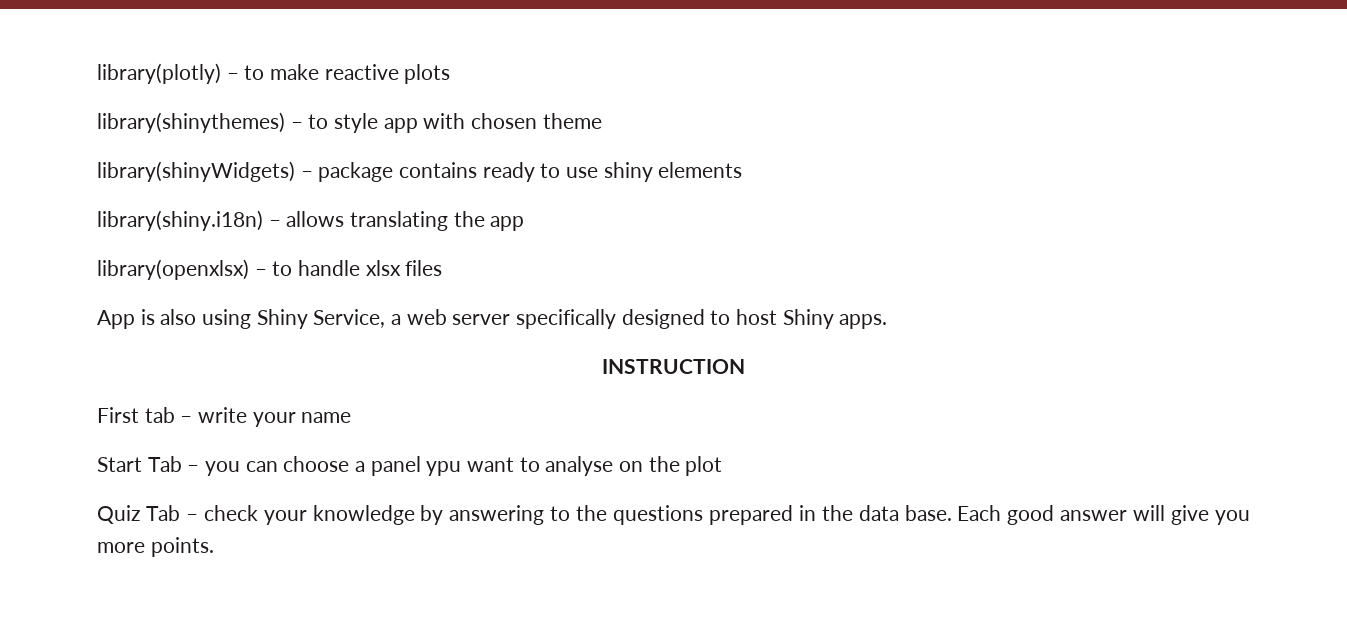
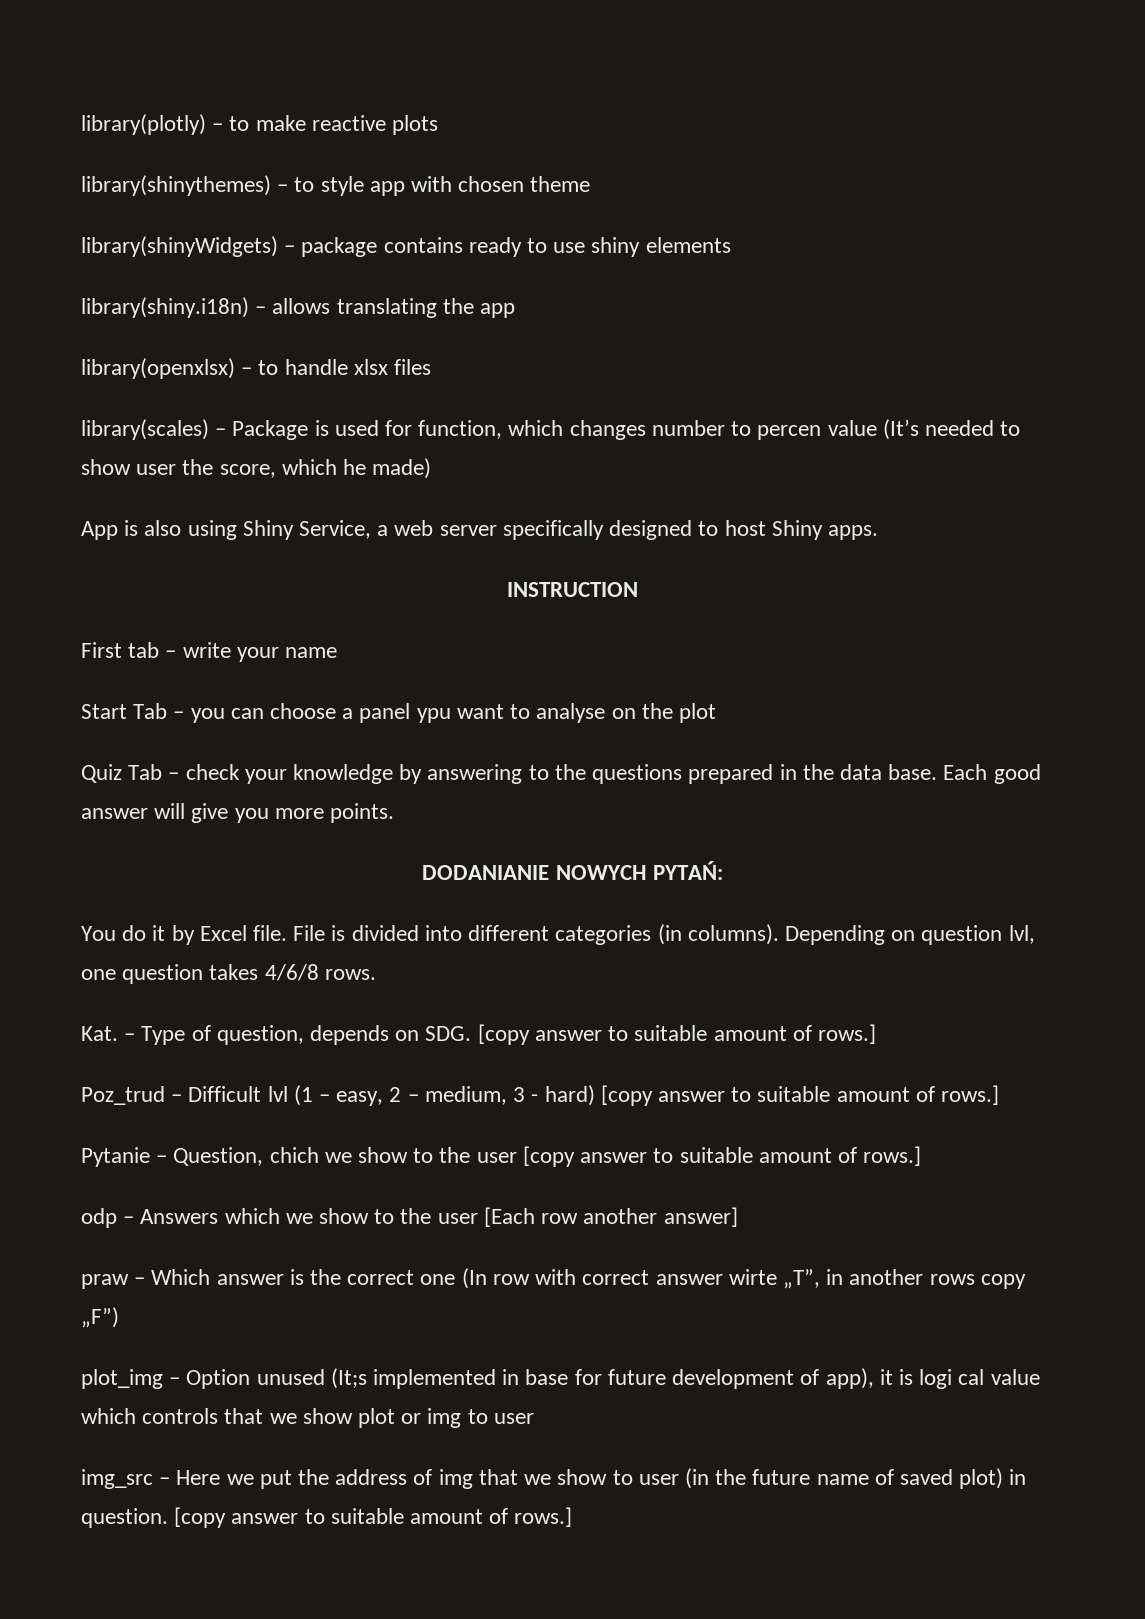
+ library(scales) – Package is used for function, which changes number to percen value (It’s needed to show user the score, which he made)
+ DODANIANIE NOWYCH PYTAŃ:
+ You do it by Excel file. File is divided into different categories (in columns). Depending on question lvl, one question takes 4/6/8 rows.
+ Kat. – Type of question, depends on SDG. [copy answer to suitable amount of rows.]
+ Poz_trud – Difficult lvl (1 – easy, 2 – medium, 3 - hard) [copy answer to suitable amount of rows.]
+ Pytanie – Question, chich we show to the user [copy answer to suitable amount of rows.]
+ odp – Answers which we show to the user [Each row another answer]
+ praw – Which answer is the correct one (In row with correct answer wirte „T”, in another rows copy „F”)
+ plot_img – Option unused (It;s implemented in base for future development of app), it is logi cal value which controls that we show plot or img to user
+ img_src – Here we put the address of img that we show to user (in the future name of saved plot) in question. [copy answer to suitable amount of rows.]

